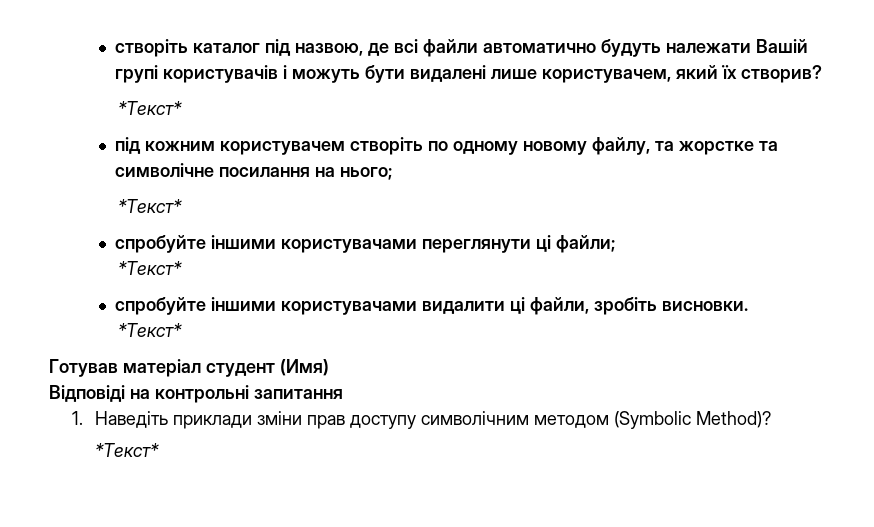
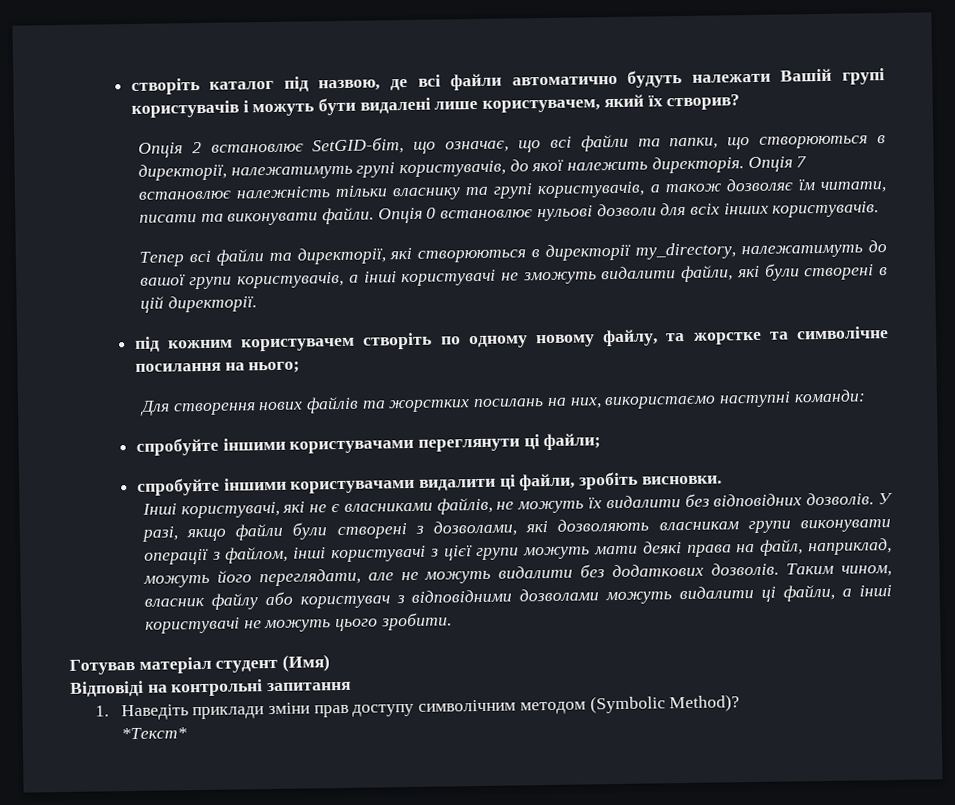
  створіть каталог під назвою, де всі файли автоматично будуть належати Вашій групі користувачів і можуть бути видалені лише користувачем, який їх створив?
- *Текст*
+ Опція 2 встановлює SetGID-біт, що означає, що всі файли та папки, що створюються в директорії, належатимуть групі користувачів, до якої належить директорія. Опція 7 встановлює належність тільки власнику та групі користувачів, а також дозволяє їм читати, писати та виконувати файли. Опція 0 встановлює нульові дозволи для всіх інших користувачів.
+ Тепер всі файли та директорії, які створюються в директорії my_directory, належатимуть до вашої групи користувачів, а інші користувачі не зможуть видалити файли, які були створені в цій директорії.
  під кожним користувачем створіть по одному новому файлу, та жорстке та символічне посилання на нього;
- *Текст*
+ Для створення нових файлів та жорстких посилань на них, використаємо наступні команди:
  спробуйте іншими користувачами переглянути ці файли;
- *Текст*
  спробуйте іншими користувачами видалити ці файли, зробіть висновки.
- *Текст*
+ Інші користувачі, які не є власниками файлів, не можуть їх видалити без відповідних дозволів. У разі, якщо файли були створені з дозволами, які дозволяють власникам групи виконувати операції з файлом, інші користувачі з цієї групи можуть мати деякі права на файл, наприклад, можуть його переглядати, але не можуть видалити без додаткових дозволів. Таким чином, власник файлу або користувач з відповідними дозволами можуть видалити ці файли, а інші користувачі не можуть цього зробити.

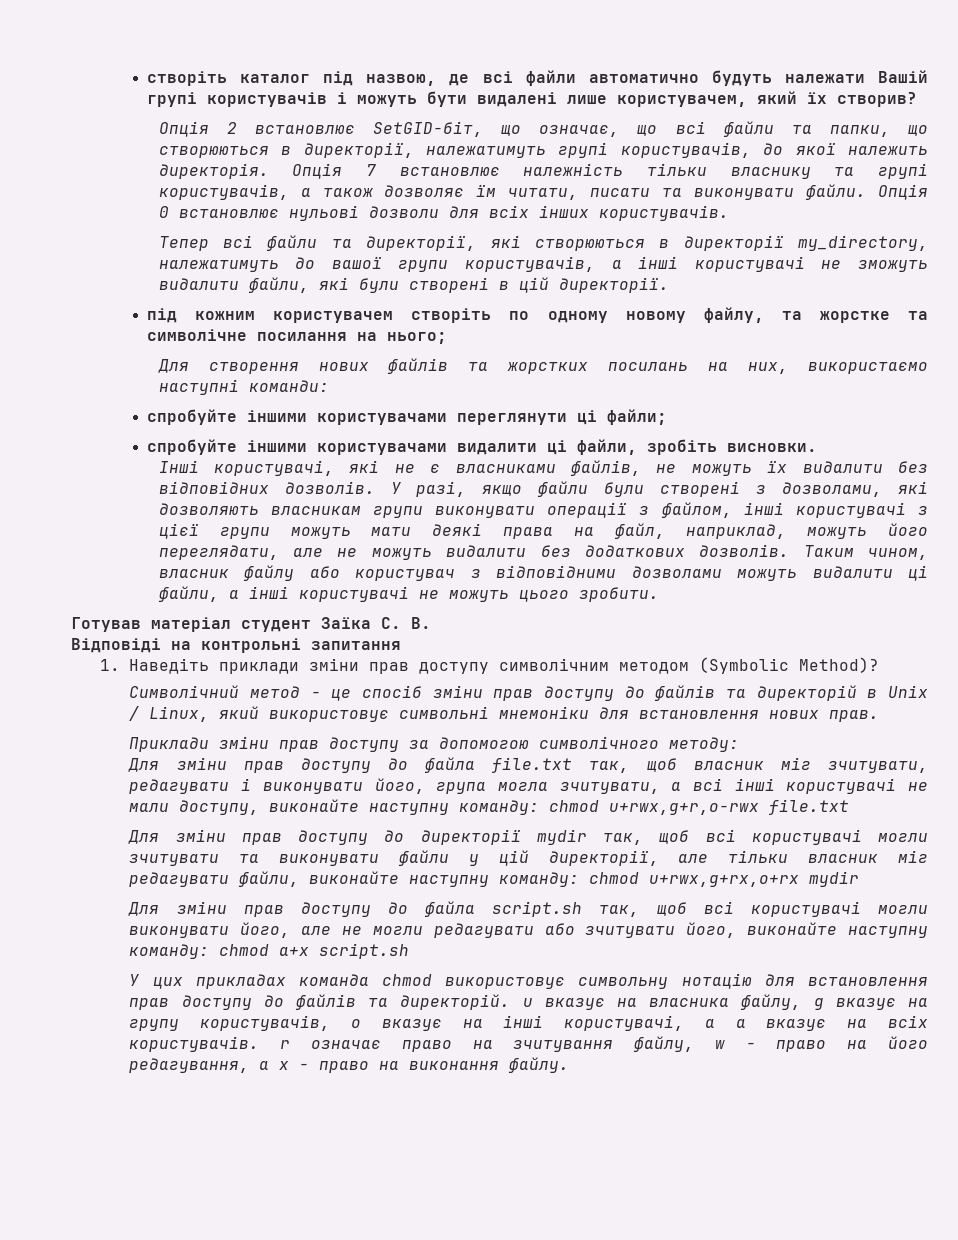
- Готував матеріал студент (Имя)
+ Готував матеріал студент Заїка С. В.
- *Текст*
+ Символічний метод - це спосіб зміни прав доступу до файлів та директорій в Unix / Linux, який використовує символьні мнемоніки для встановлення нових прав.
+ Приклади зміни прав доступу за допомогою символічного методу:
+ Для зміни прав доступу до файла file.txt так, щоб власник міг зчитувати, редагувати і виконувати його, група могла зчитувати, а всі інші користувачі не мали доступу, виконайте наступну команду: chmod u+rwx,g+r,o-rwx file.txt
+ Для зміни прав доступу до директорії mydir так, щоб всі користувачі могли зчитувати та виконувати файли у цій директорії, але тільки власник міг редагувати файли, виконайте наступну команду: chmod u+rwx,g+rx,o+rx mydir
+ Для зміни прав доступу до файла script.sh так, щоб всі користувачі могли виконувати його, але не могли редагувати або зчитувати його, виконайте наступну команду: chmod a+x script.sh
+ У цих прикладах команда chmod використовує символьну нотацію для встановлення прав доступу до файлів та директорій. u вказує на власника файлу, g вказує на групу користувачів, o вказує на інші користувачі, а a вказує на всіх користувачів. r означає право на зчитування файлу, w - право на його редагування, а x - право на виконання файлу.

